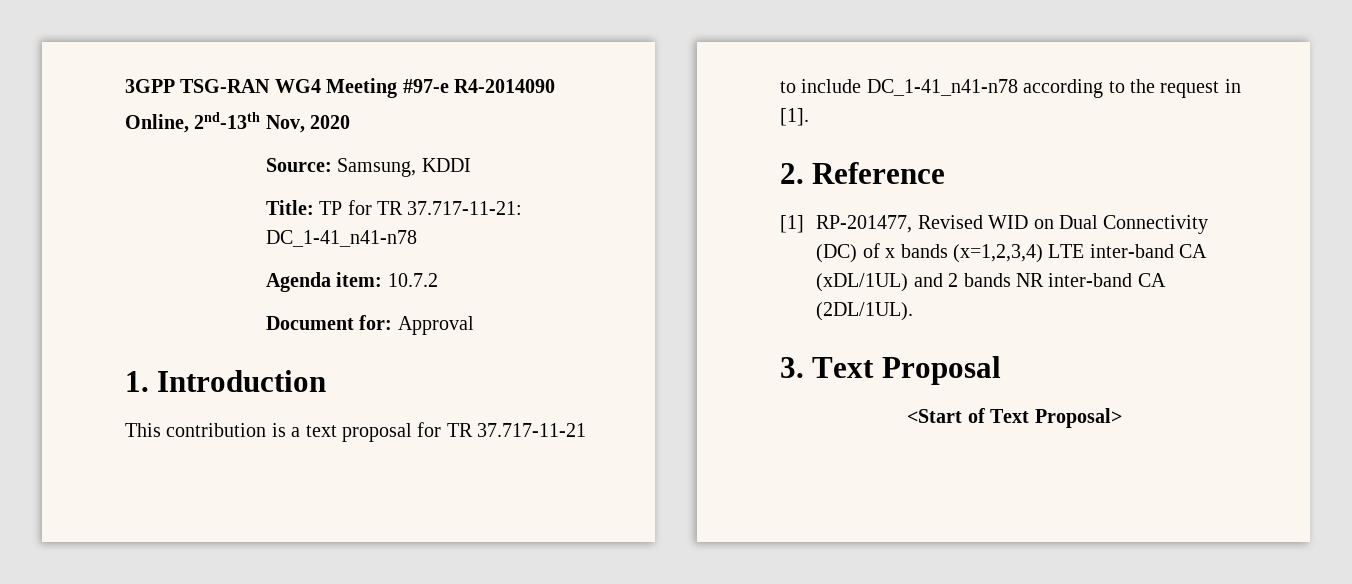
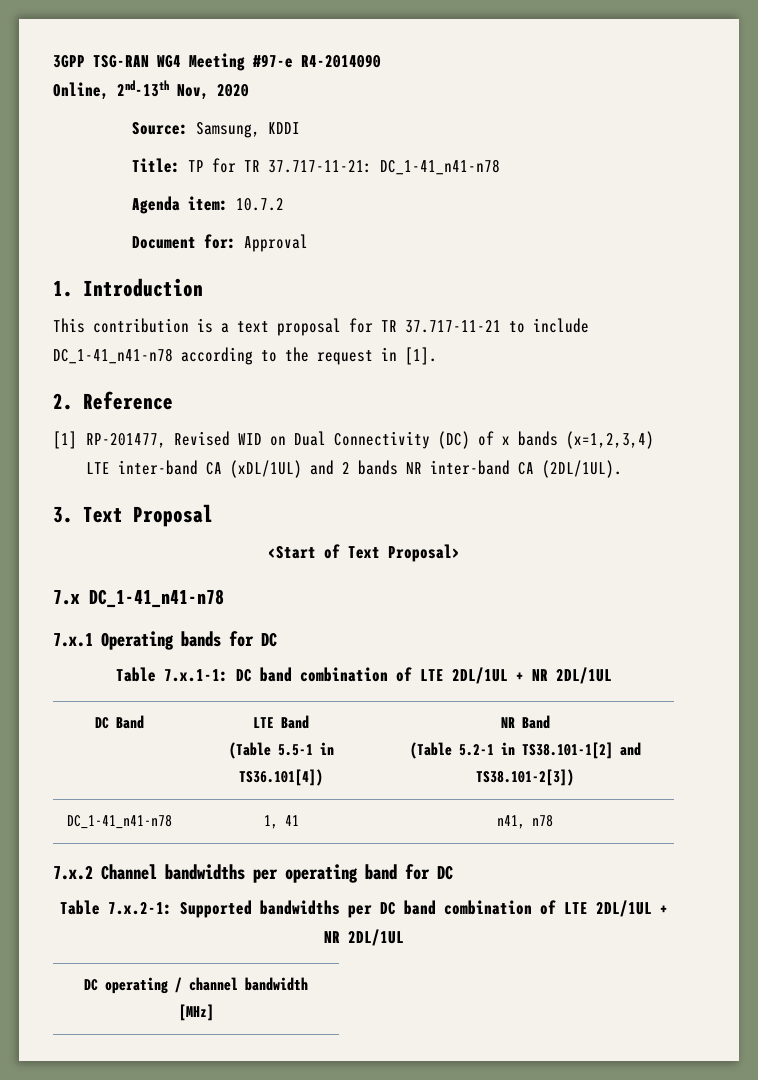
+ 7.x DC_1-41_n41-n78
+ 7.x.1 Operating bands for DC
+ Table 7.x.1-1: DC band combination of LTE 2DL/1UL + NR 2DL/1UL
+ DC Band | LTE Band
+ (Table 5.5-1 in TS36.101[4]) | NR Band
+ (Table 5.2-1 in TS38.101-1[2] and TS38.101-2[3])
+ DC_1-41_n41-n78 | 1, 41 | n41, n78
+ 7.x.2 Channel bandwidths per operating band for DC
+ Table 7.x.2-1: Supported bandwidths per DC band combination of LTE 2DL/1UL + NR 2DL/1UL
+ DC operating / channel bandwidth [MHz]

